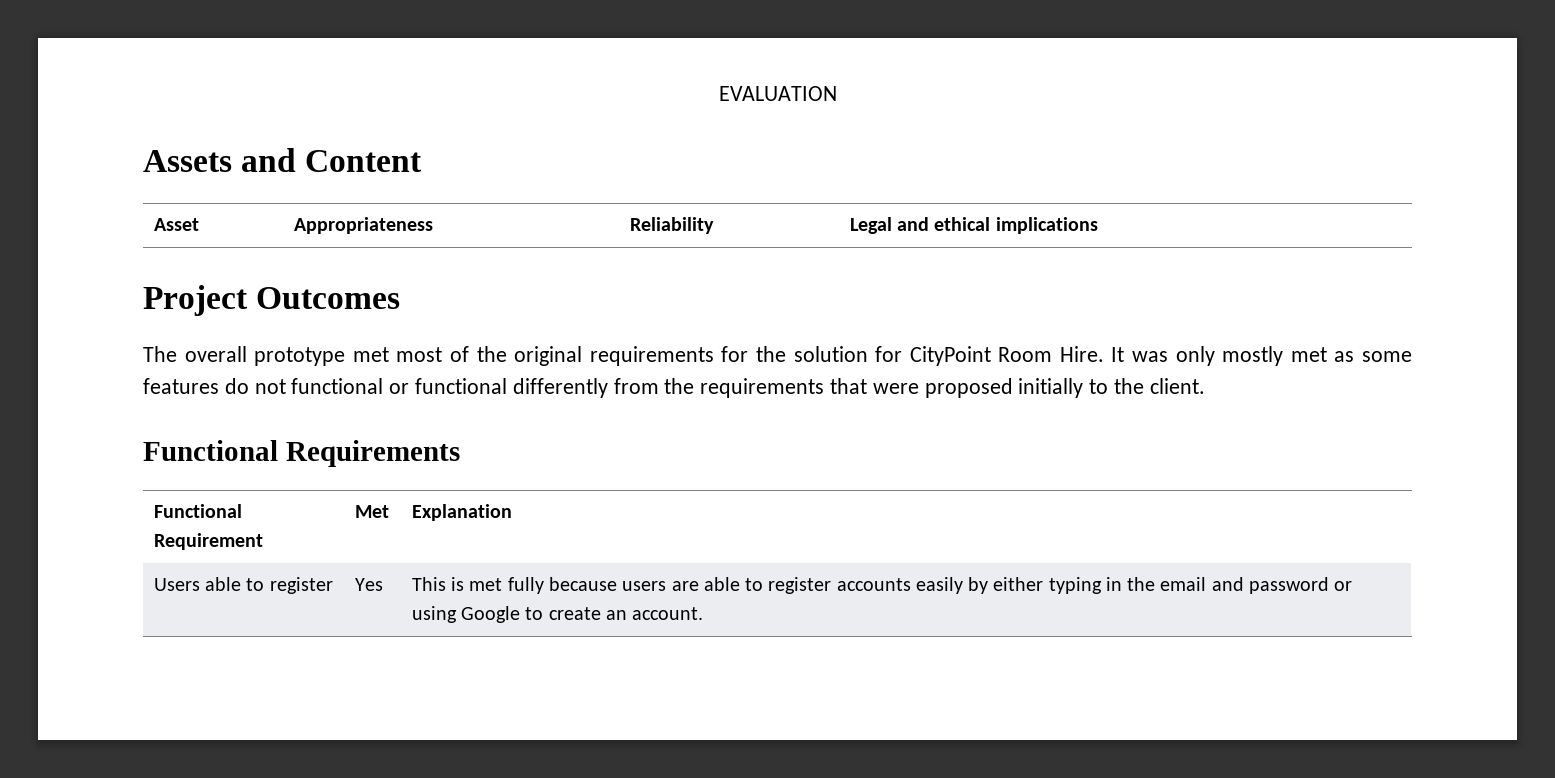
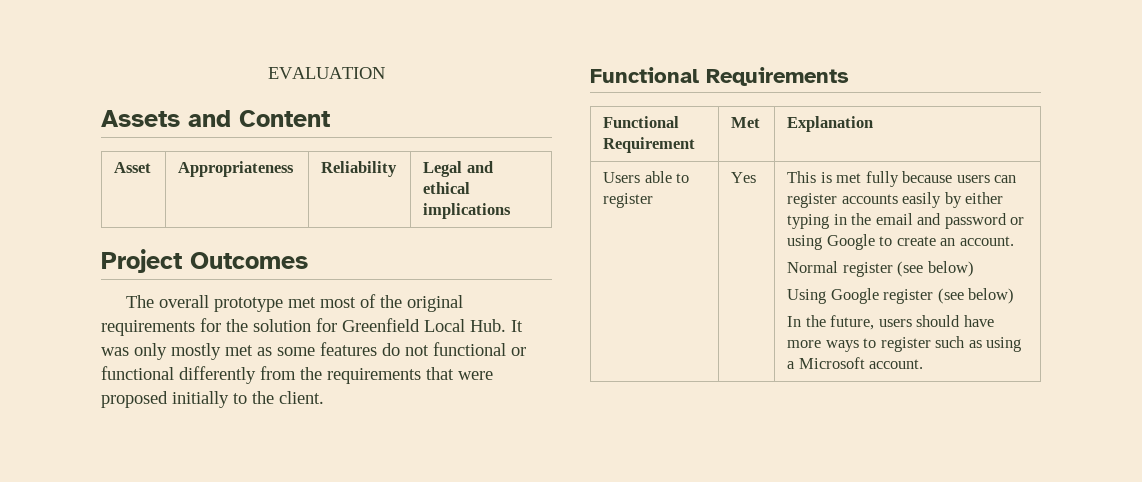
- The overall prototype met most of the original requirements for the solution for CityPoint Room Hire. It was only mostly met as some features do not functional or functional differently from the requirements that were proposed initially to the client.
+ The overall prototype met most of the original requirements for the solution for Greenfield Local Hub. It was only mostly met as some features do not functional or functional differently from the requirements that were proposed initially to the client.
- This is met fully because users are able to register accounts easily by either typing in the email and password or using Google to create an account.
+ This is met fully because users can register accounts easily by either typing in the email and password or using Google to create an account.
+ Normal register (see below)
+ Using Google register (see below)
+ In the future, users should have more ways to register such as using a Microsoft account.

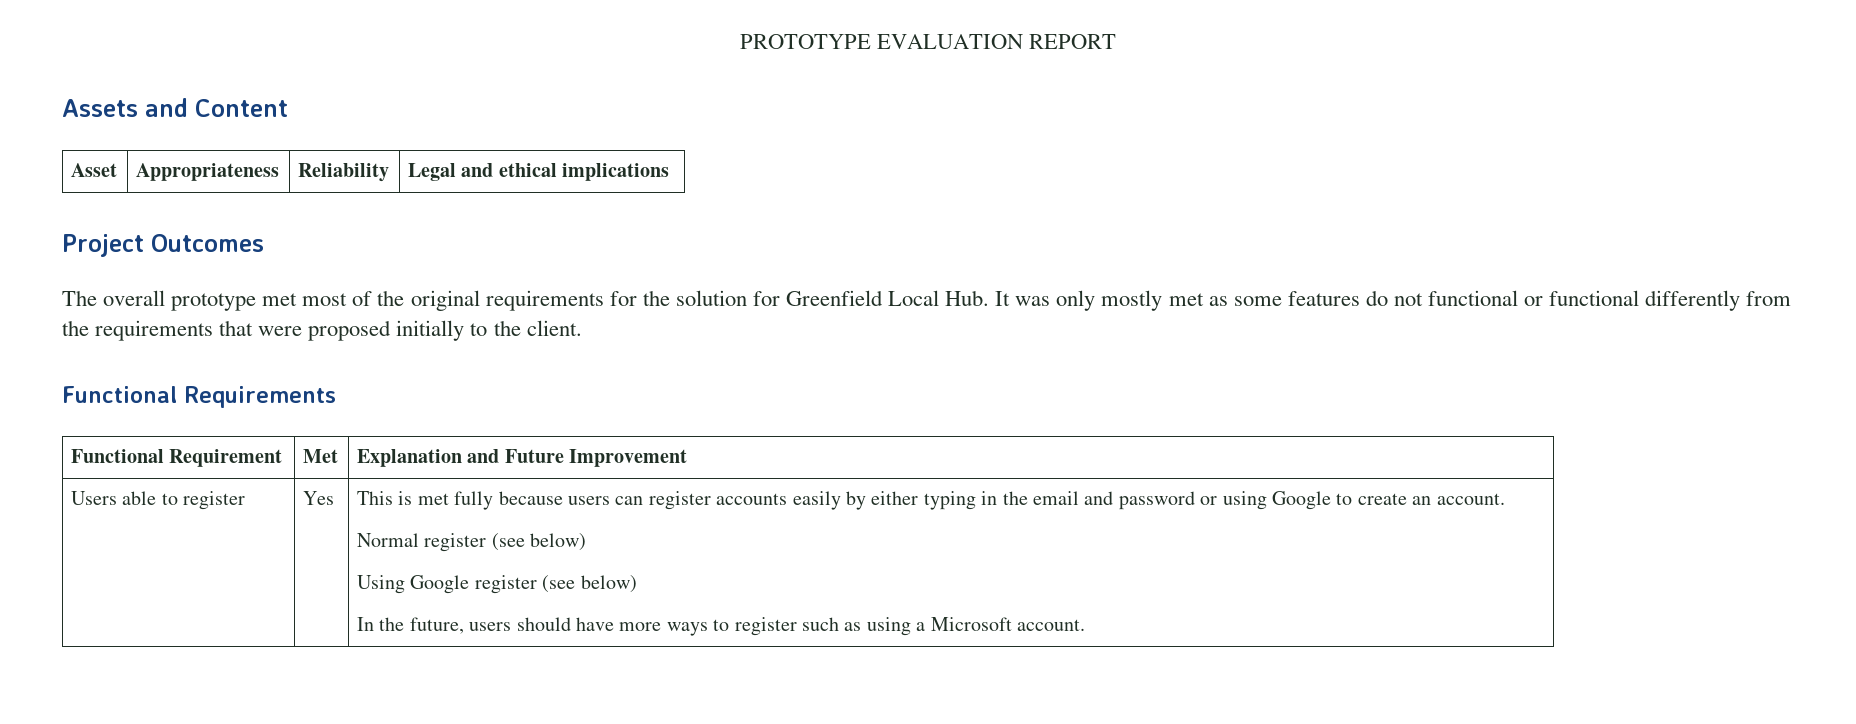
- EVALUATION
+ PROTOTYPE EVALUATION REPORT
- Functional Requirement | Met | Explanation
+ Functional Requirement | Met | Explanation and Future Improvement

